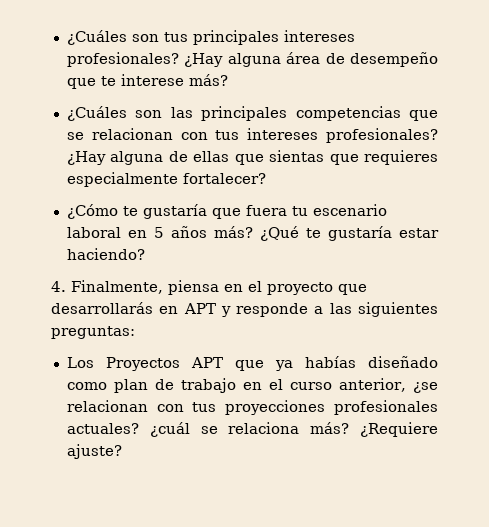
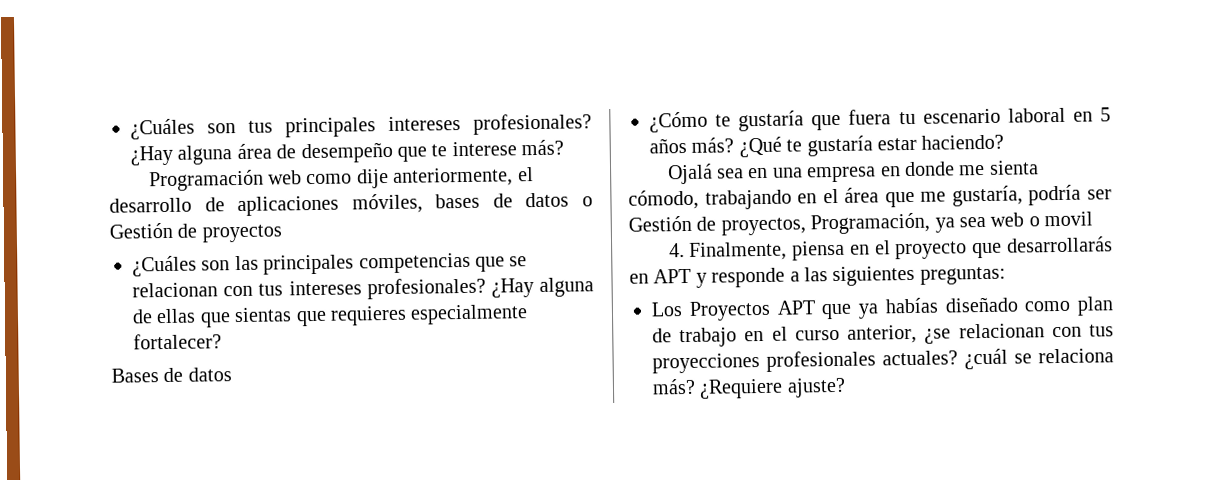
+ Programación web como dije anteriormente, el desarrollo de aplicaciones móviles, bases de datos o Gestión de proyectos
+ Bases de datos
+ Ojalá sea en una empresa en donde me sienta cómodo, trabajando en el área que me gustaría, podría ser Gestión de proyectos, Programación, ya sea web o movil

